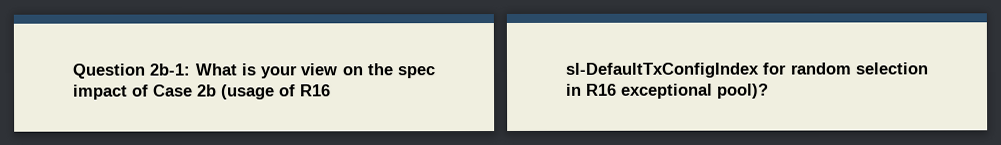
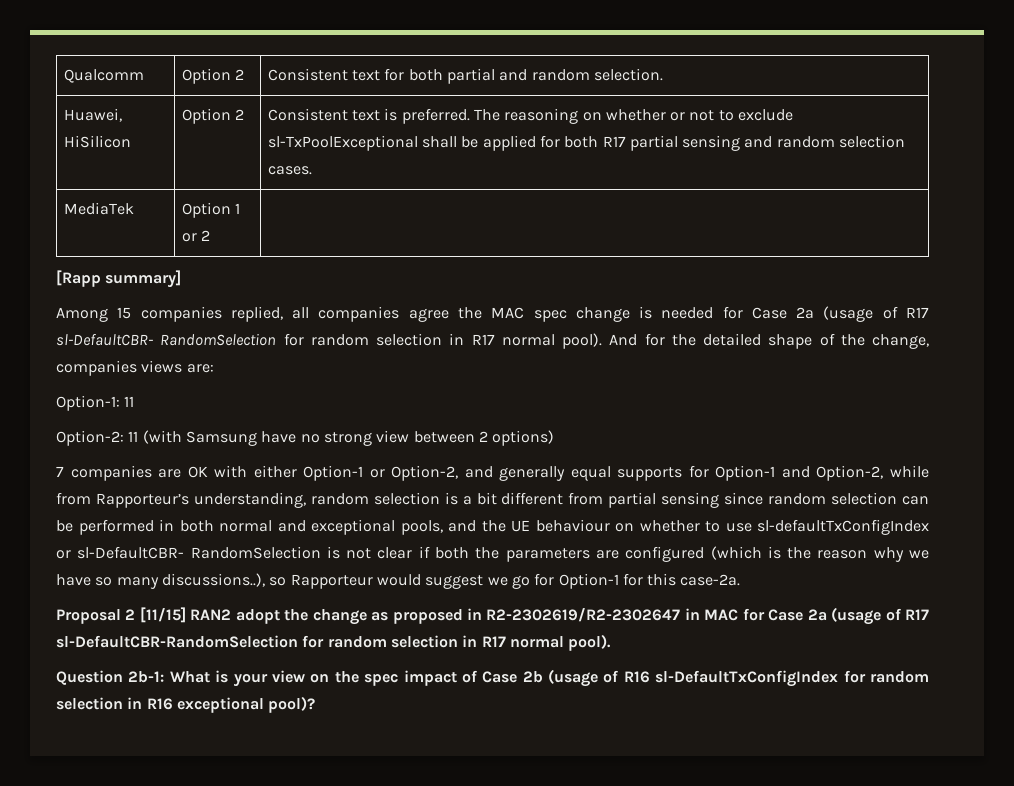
+ Qualcomm | Option 2 | Consistent text for both partial and random selection.
+ Huawei, HiSilicon | Option 2 | Consistent text is preferred. The reasoning on whether or not to exclude sl-TxPoolExceptional shall be applied for both R17 partial sensing and random selection cases.
+ MediaTek | Option 1 or 2 |
+ [Rapp summary]
+ Among 15 companies replied, all companies agree the MAC spec change is needed for Case 2a (usage of R17 sl-DefaultCBR- RandomSelection for random selection in R17 normal pool). And for the detailed shape of the change, companies views are:
+ Option-1: 11
+ Option-2: 11 (with Samsung have no strong view between 2 options)
+ 7 companies are OK with either Option-1 or Option-2, and generally equal supports for Option-1 and Option-2, while from Rapporteur’s understanding, random selection is a bit different from partial sensing since random selection can be performed in both normal and exceptional pools, and the UE behaviour on whether to use sl-defaultTxConfigIndex or sl-DefaultCBR- RandomSelection is not clear if both the parameters are configured (which is the reason why we have so many discussions..), so Rapporteur would suggest we go for Option-1 for this case-2a.
+ Proposal 2 [11/15] RAN2 adopt the change as proposed in R2-2302619/R2-2302647 in MAC for Case 2a (usage of R17 sl-DefaultCBR-RandomSelection for random selection in R17 normal pool).

